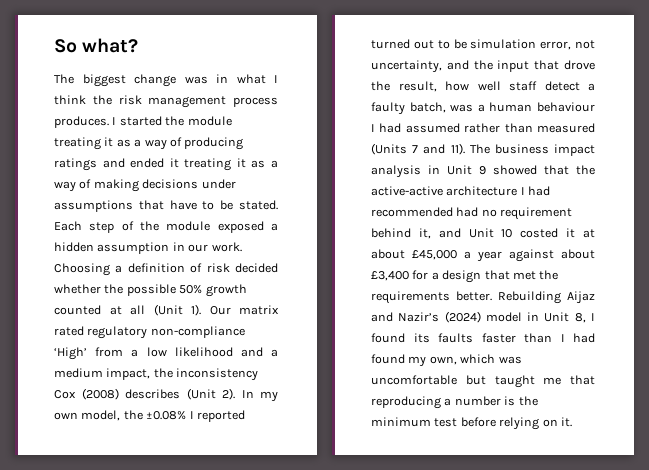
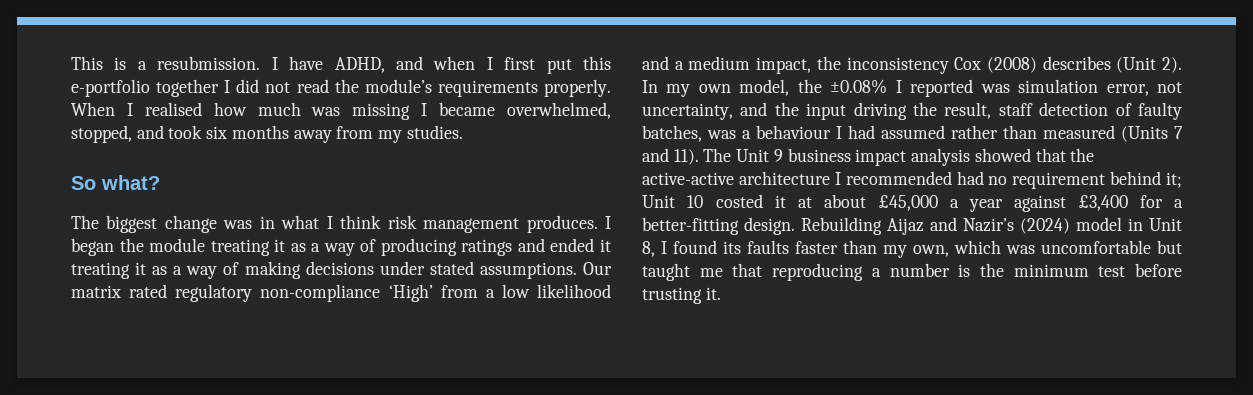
+ This is a resubmission. I have ADHD, and when I first put this e-portfolio together I did not read the module’s requirements properly. When I realised how much was missing I became overwhelmed, stopped, and took six months away from my studies.
- The biggest change was in what I think the risk management process produces.
+ The biggest change was in what I think risk management produces.
- I started the module treating it as a way of producing ratings and ended it treating it as a way of making decisions under assumptions that have to be stated. Each step of the module exposed a hidden assumption in our work. Choosing a definition of risk decided whether the possible 50% growth counted at all (Unit 1).
+ I began the module treating it as a way of producing ratings and ended it treating it as a way of making decisions under stated assumptions.
- In my own model, the ±0.08% I reported turned out to be simulation error, not uncertainty, and the input that drove the result, how well staff detect a faulty batch, was a human behaviour I had assumed rather than measured (Units 7 and 11).
+ In my own model, the ±0.08% I reported was simulation error, not uncertainty, and the input driving the result, staff detection of faulty batches, was a behaviour I had assumed rather than measured (Units 7 and 11).
- The business impact analysis in Unit 9 showed that the active-active architecture I had recommended had no requirement behind it, and Unit 10 costed it at about £45,000 a year against about £3,400 for a design that met the requirements better.
+ The Unit 9 business impact analysis showed that the active-active architecture I recommended had no requirement behind it; Unit 10 costed it at about £45,000 a year against £3,400 for a better-fitting design.
- Rebuilding Aijaz and Nazir’s (2024) model in Unit 8, I found its faults faster than I had found my own, which was uncomfortable but taught me that reproducing a number is the minimum test before relying on it.
+ Rebuilding Aijaz and Nazir’s (2024) model in Unit 8, I found its faults faster than my own, which was uncomfortable but taught me that reproducing a number is the minimum test before trusting it.

